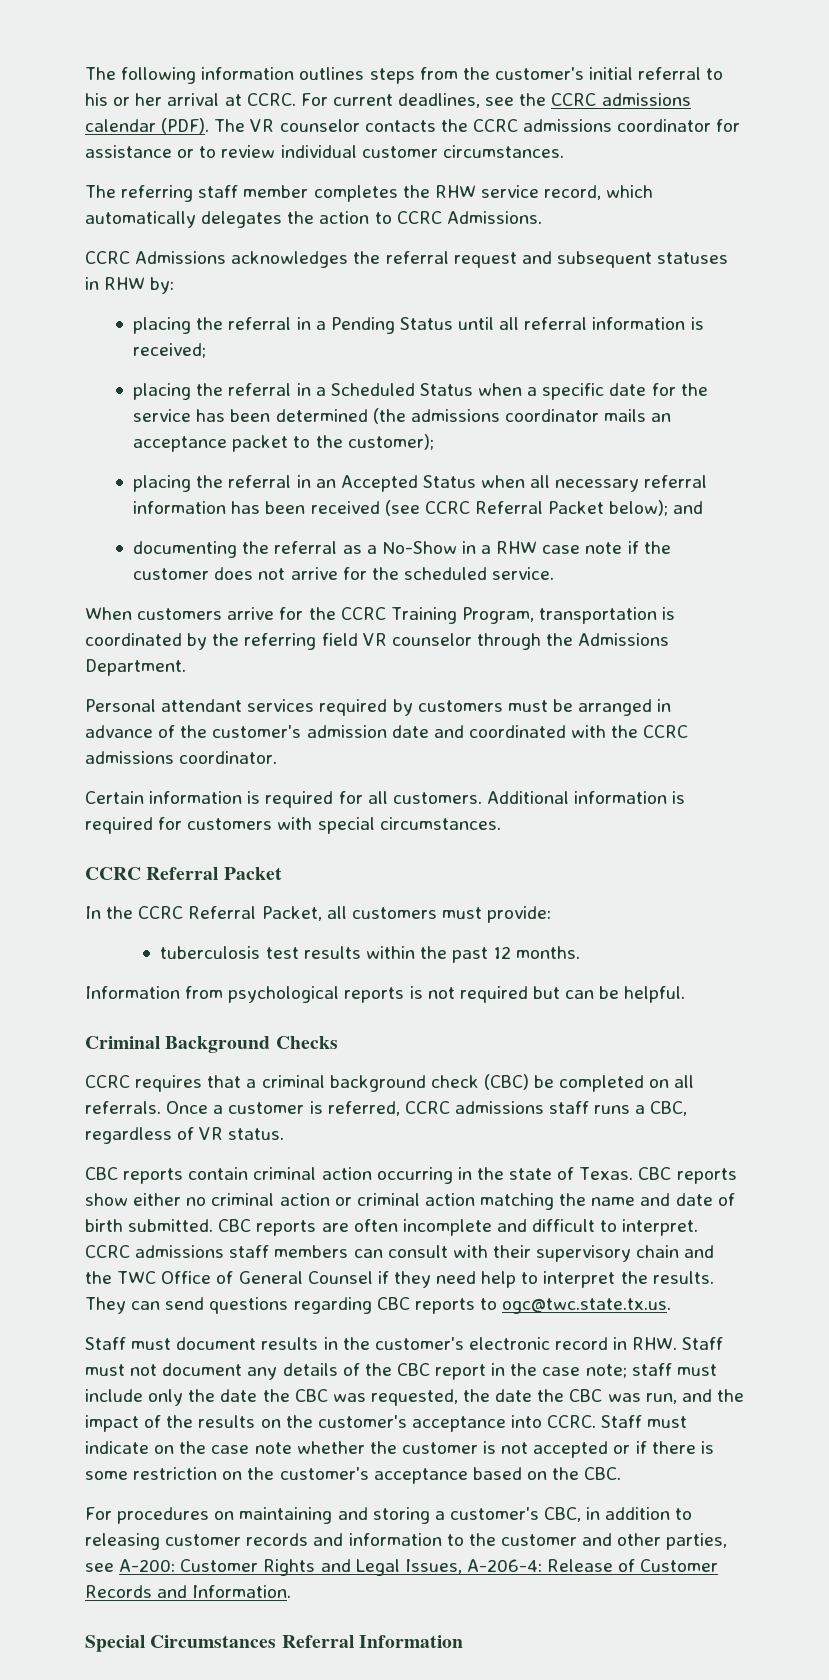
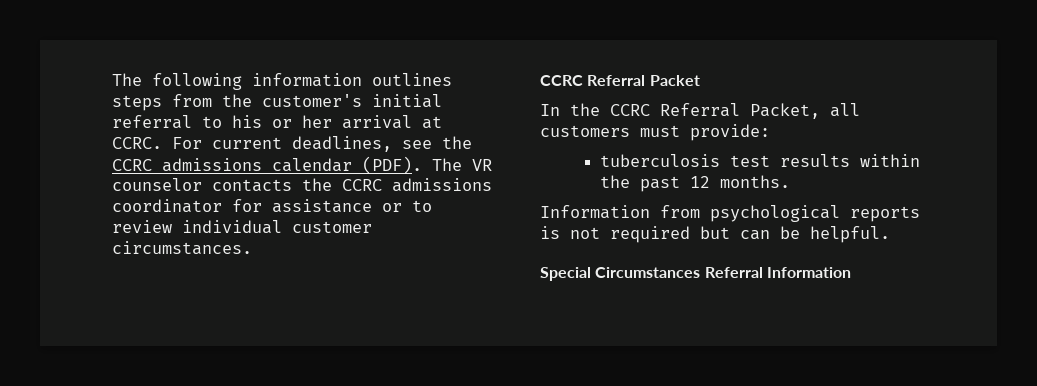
- The referring staff member completes the RHW service record, which automatically delegates the action to CCRC Admissions.
- CCRC Admissions acknowledges the referral request and subsequent statuses in RHW by:
- placing the referral in a Pending Status until all referral information is received;
- placing the referral in a Scheduled Status when a specific date for the service has been determined (the admissions coordinator mails an acceptance packet to the customer);
- placing the referral in an Accepted Status when all necessary referral information has been received (see CCRC Referral Packet below); and
- documenting the referral as a No-Show in a RHW case note if the customer does not arrive for the scheduled service.
- When customers arrive for the CCRC Training Program, transportation is coordinated by the referring field VR counselor through the Admissions Department.
- Personal attendant services required by customers must be arranged in advance of the customer's admission date and coordinated with the CCRC admissions coordinator.
- Certain information is required for all customers. Additional information is required for customers with special circumstances.
- Criminal Background Checks
- CCRC requires that a criminal background check (CBC) be completed on all referrals. Once a customer is referred, CCRC admissions staff runs a CBC, regardless of VR status.
- CBC reports contain criminal action occurring in the state of Texas. CBC reports show either no criminal action or criminal action matching the name and date of birth submitted. CBC reports are often incomplete and difficult to interpret. CCRC admissions staff members can consult with their supervisory chain and the TWC Office of General Counsel if they need help to interpret the results. They can send questions regarding CBC reports to ogc@twc.state.tx.us.
- Staff must document results in the customer's electronic record in RHW. Staff must not document any details of the CBC report in the case note; staff must include only the date the CBC was requested, the date the CBC was run, and the impact of the results on the customer's acceptance into CCRC. Staff must indicate on the case note whether the customer is not accepted or if there is some restriction on the customer's acceptance based on the CBC.
- For procedures on maintaining and storing a customer's CBC, in addition to releasing customer records and information to the customer and other parties, see A-200: Customer Rights and Legal Issues, A-206-4: Release of Customer Records and Information.

